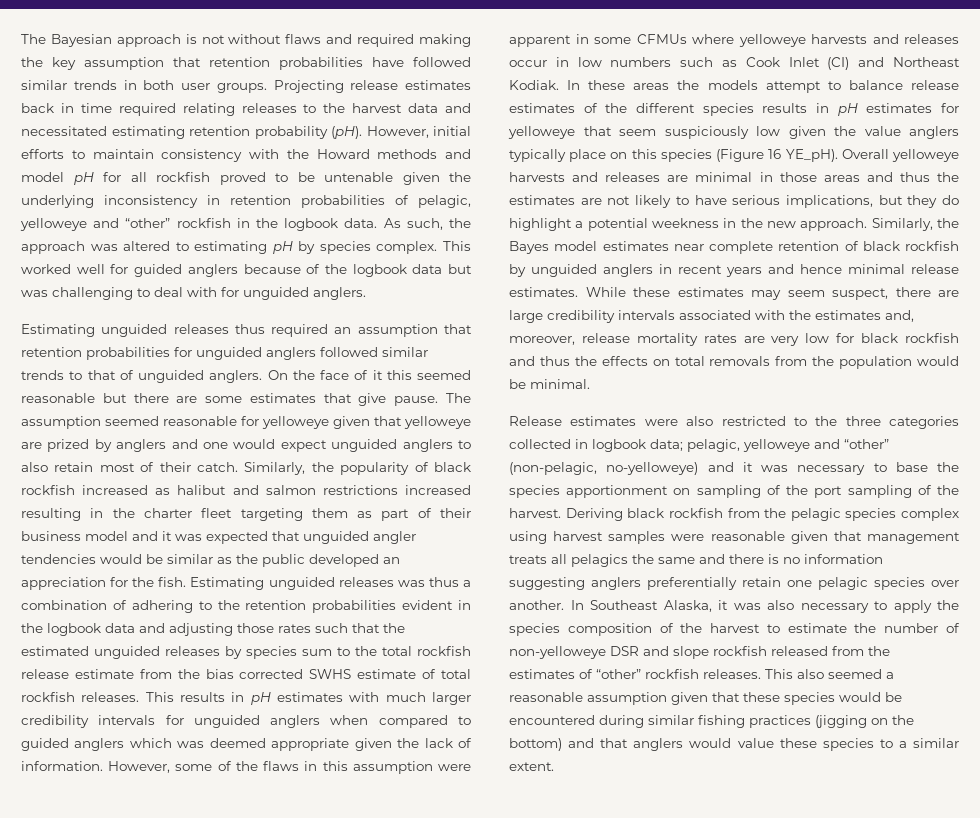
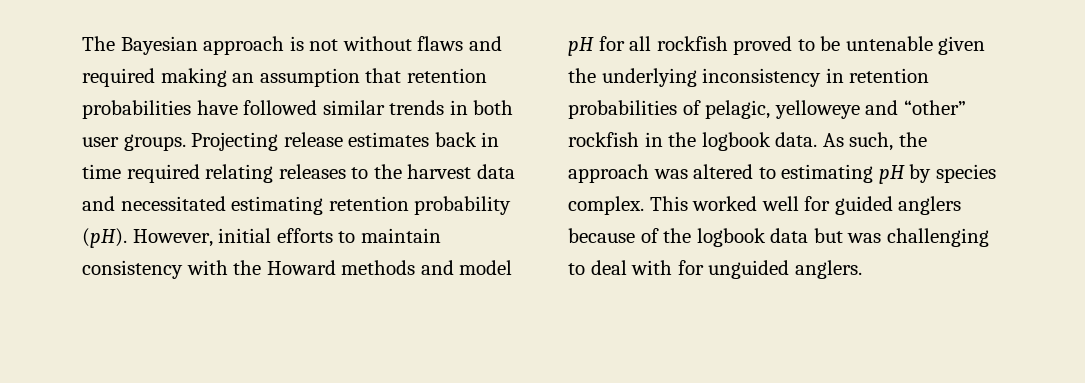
- The Bayesian approach is not without flaws and required making the key assumption that retention probabilities have followed similar trends in both user groups.
+ The Bayesian approach is not without flaws and required making an assumption that retention probabilities have followed similar trends in both user groups.
- Estimating unguided releases thus required an assumption that retention probabilities for unguided anglers followed similar trends to that of unguided anglers. On the face of it this seemed reasonable but there are some estimates that give pause. The assumption seemed reasonable for yelloweye given that yelloweye are prized by anglers and one would expect unguided anglers to also retain most of their catch. Similarly, the popularity of black rockfish increased as halibut and salmon restrictions increased resulting in the charter fleet targeting them as part of their business model and it was expected that unguided angler tendencies would be similar as the public developed an appreciation for the fish. Estimating unguided releases was thus a combination of adhering to the retention probabilities evident in the logbook data and adjusting those rates such that the estimated unguided releases by species sum to the total rockfish release estimate from the bias corrected SWHS estimate of total rockfish releases. This results in pH estimates with much larger credibility intervals for unguided anglers when compared to guided anglers which was deemed appropriate given the lack of information. However, some of the flaws in this assumption were apparent in some CFMUs where yelloweye harvests and releases occur in low numbers such as Cook Inlet (CI) and Northeast Kodiak. In these areas the models attempt to balance release estimates of the different species results in pH estimates for yelloweye that seem suspiciously low given the value anglers typically place on this species (Figure 16 YE_pH). Overall yelloweye harvests and releases are minimal in those areas and thus the estimates are not likely to have serious implications, but they do highlight a potential weekness in the new approach. Similarly, the Bayes model estimates near complete retention of black rockfish by unguided anglers in recent years and hence minimal release estimates. While these estimates may seem suspect, there are large credibility intervals associated with the estimates and, moreover, release mortality rates are very low for black rockfish and thus the effects on total removals from the population would be minimal.
- Release estimates were also restricted to the three categories collected in logbook data; pelagic, yelloweye and “other” (non-pelagic, no-yelloweye) and it was necessary to base the species apportionment on sampling of the port sampling of the harvest. Deriving black rockfish from the pelagic species complex using harvest samples were reasonable given that management treats all pelagics the same and there is no information suggesting anglers preferentially retain one pelagic species over another. In Southeast Alaska, it was also necessary to apply the species composition of the harvest to estimate the number of non-yelloweye DSR and slope rockfish released from the estimates of “other” rockfish releases. This also seemed a reasonable assumption given that these species would be encountered during similar fishing practices (jigging on the bottom) and that anglers would value these species to a similar extent.

